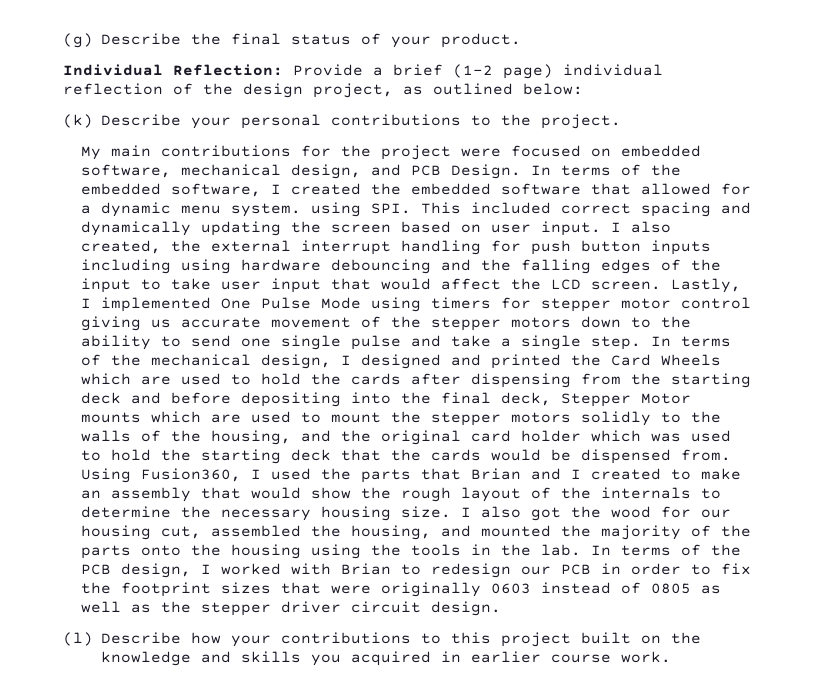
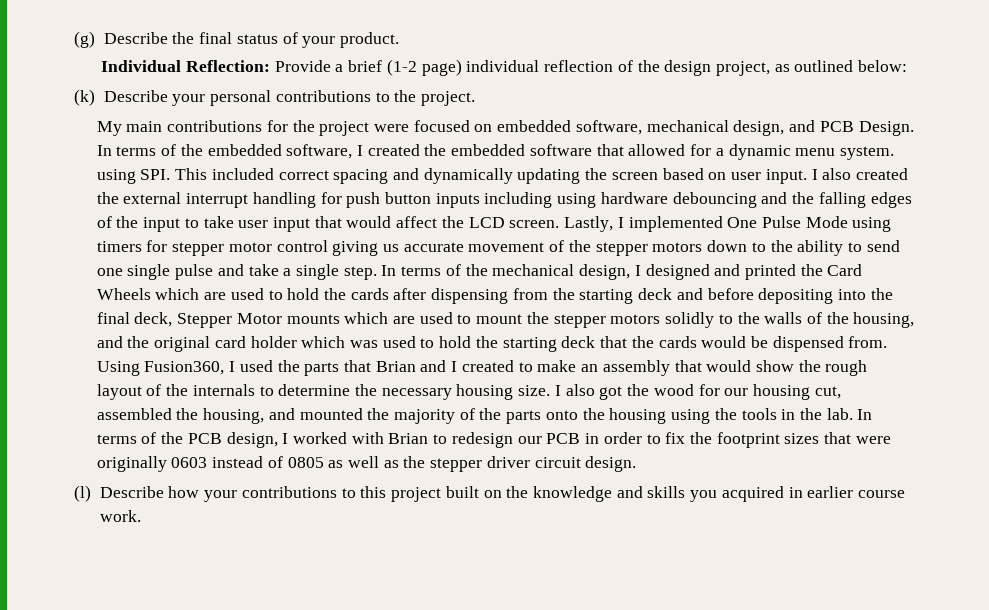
- I also created, the external interrupt handling for push button inputs including using hardware debouncing and the falling edges of the input to take user input that would affect the LCD screen.
+ I also created the external interrupt handling for push button inputs including using hardware debouncing and the falling edges of the input to take user input that would affect the LCD screen.

